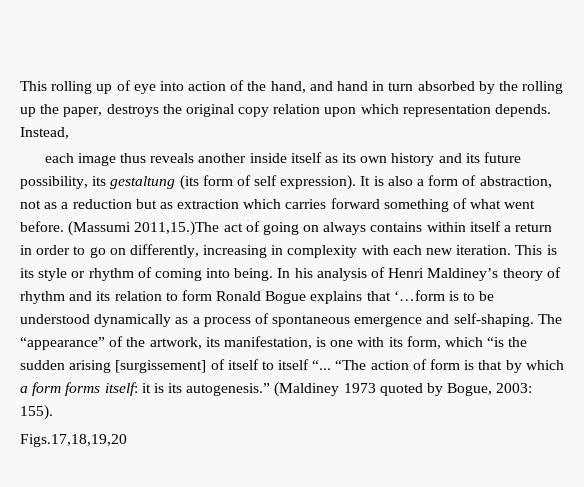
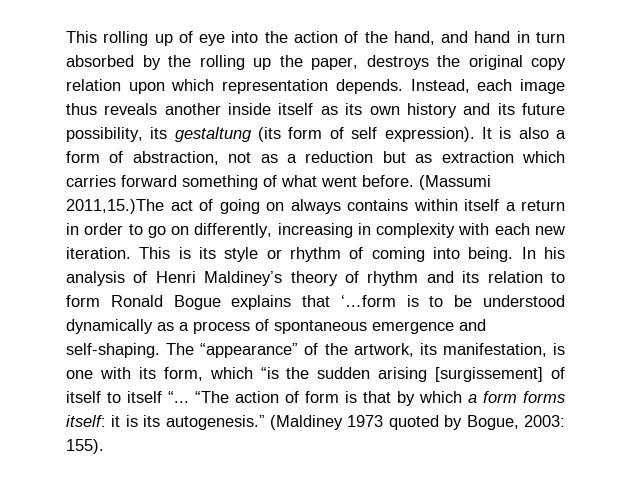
- This rolling up of eye into action of the hand, and hand in turn absorbed by the rolling up the paper, destroys the original copy relation upon which representation depends.
+ This rolling up of eye into the action of the hand, and hand in turn absorbed by the rolling up the paper, destroys the original copy relation upon which representation depends.
- Instead,
- each image thus reveals another inside itself as its own history and its future possibility, its gestaltung (its form of self expression).
+ Instead, each image thus reveals another inside itself as its own history and its future possibility, its gestaltung (its form of self expression).
- Figs.17,18,19,20

